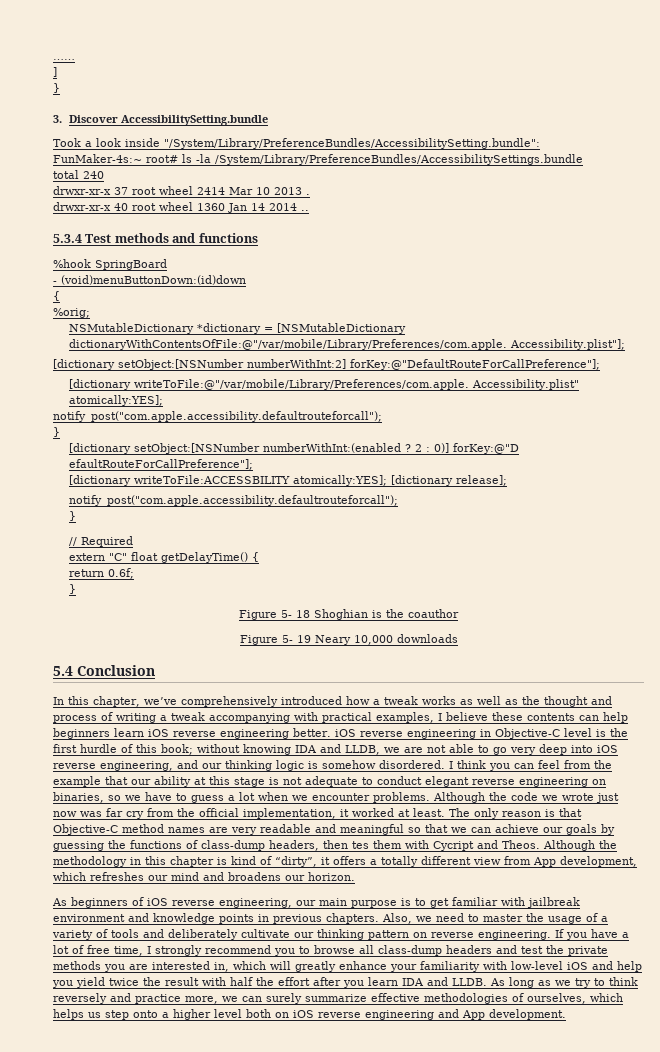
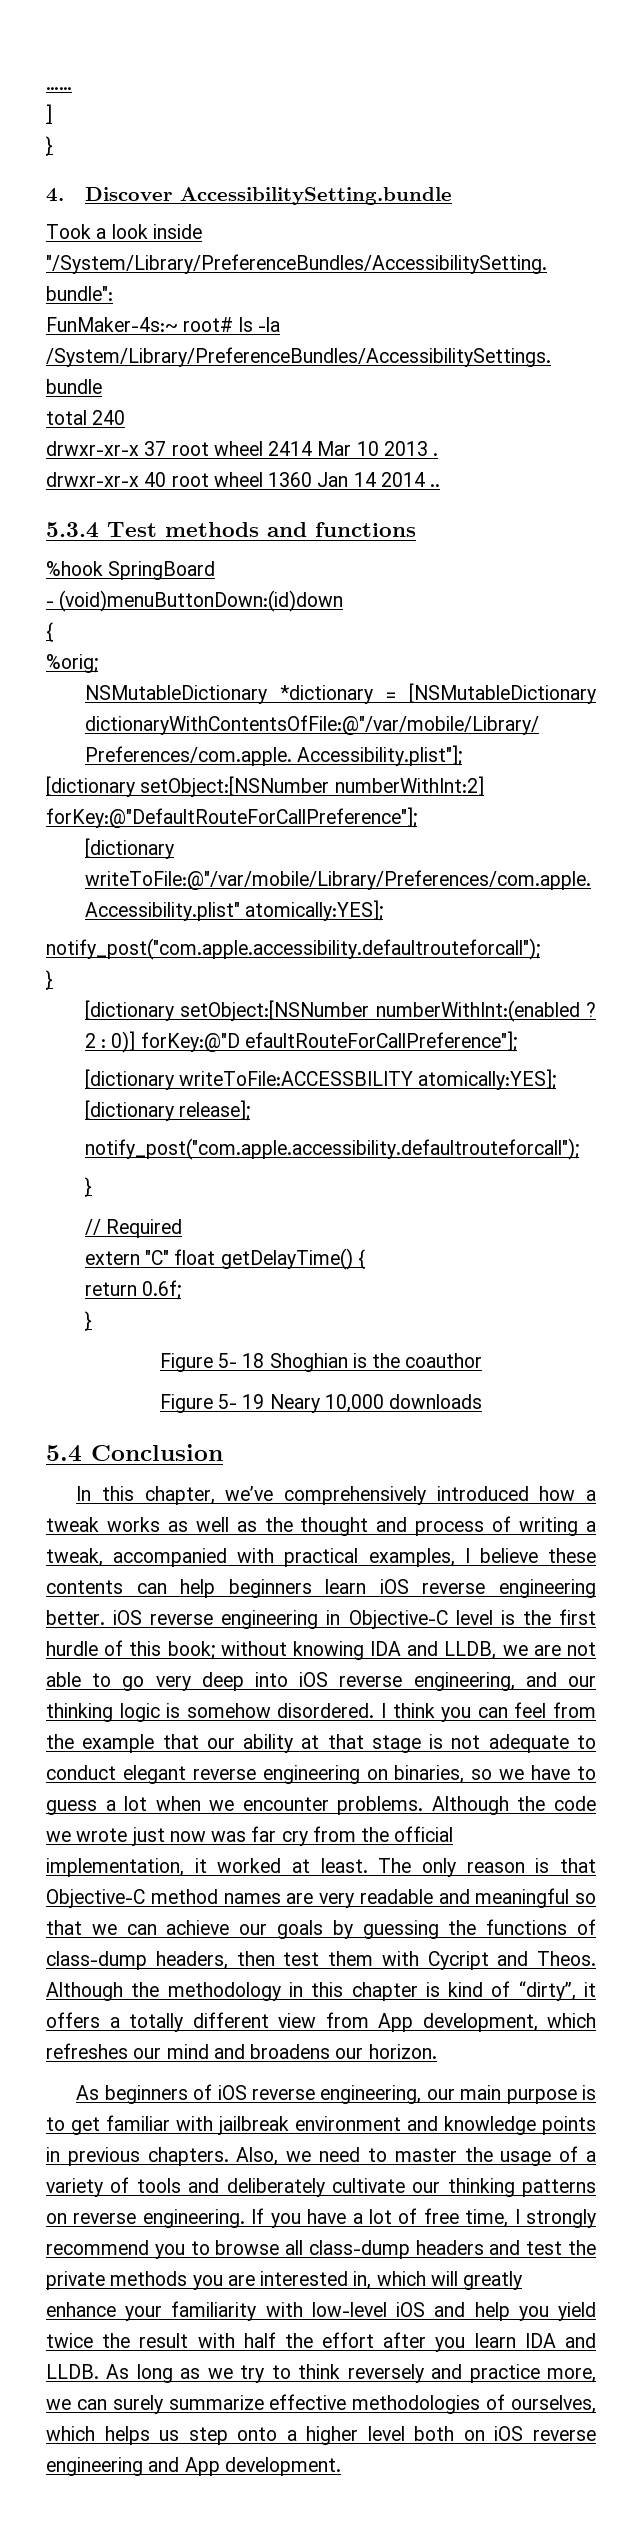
- 3. Discover AccessibilitySetting.bundle
+ 4. Discover AccessibilitySetting.bundle
- In this chapter, we’ve comprehensively introduced how a tweak works as well as the thought and process of writing a tweak accompanying with practical examples, I believe these contents can help beginners learn iOS reverse engineering better. iOS reverse engineering in Objective-C level is the first hurdle of this book;
+ In this chapter, we’ve comprehensively introduced how a tweak works as well as the thought and process of writing a tweak, accompanied with practical examples, I believe these contents can help beginners learn iOS reverse engineering better. iOS reverse engineering in Objective-C level is the first hurdle of this book;
- I think you can feel from the example that our ability at this stage is not adequate to conduct elegant reverse engineering on binaries, so we have to guess a lot when we encounter problems.
+ I think you can feel from the example that our ability at that stage is not adequate to conduct elegant reverse engineering on binaries, so we have to guess a lot when we encounter problems.
- The only reason is that Objective-C method names are very readable and meaningful so that we can achieve our goals by guessing the functions of class-dump headers, then tes them with Cycript and Theos.
+ The only reason is that Objective-C method names are very readable and meaningful so that we can achieve our goals by guessing the functions of class-dump headers, then test them with Cycript and Theos.
- Also, we need to master the usage of a variety of tools and deliberately cultivate our thinking pattern on reverse engineering.
+ Also, we need to master the usage of a variety of tools and deliberately cultivate our thinking patterns on reverse engineering.

